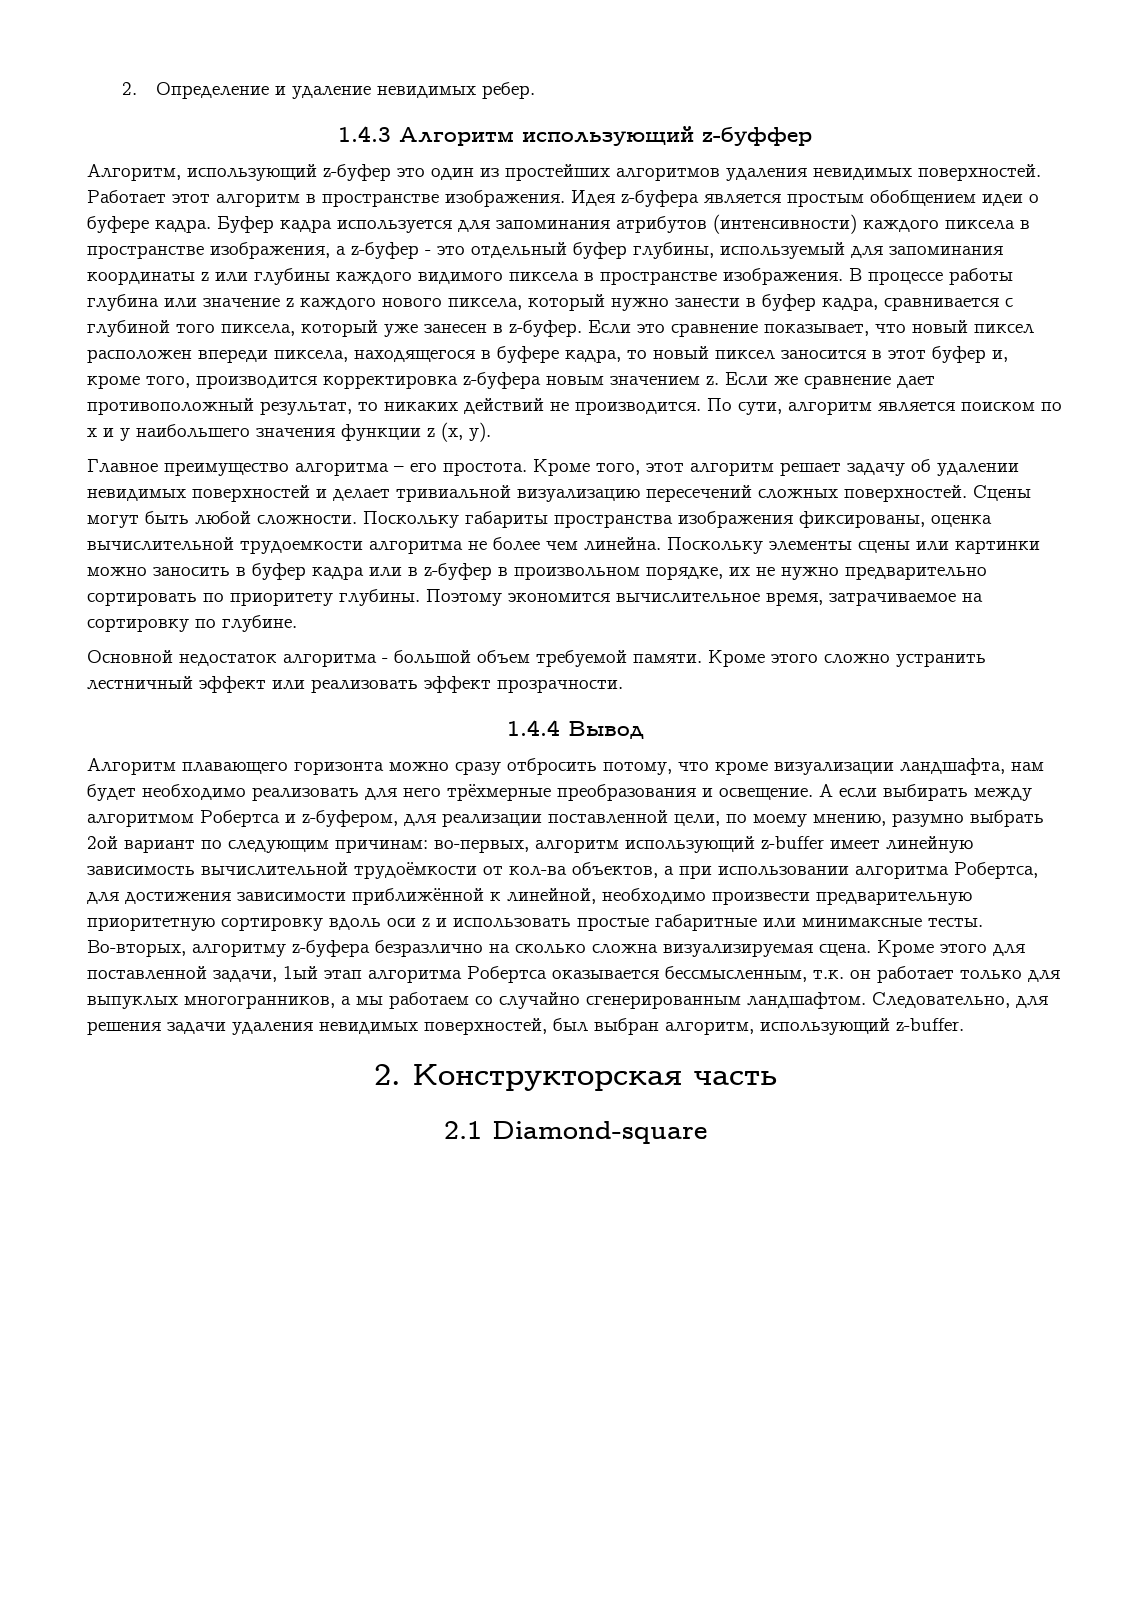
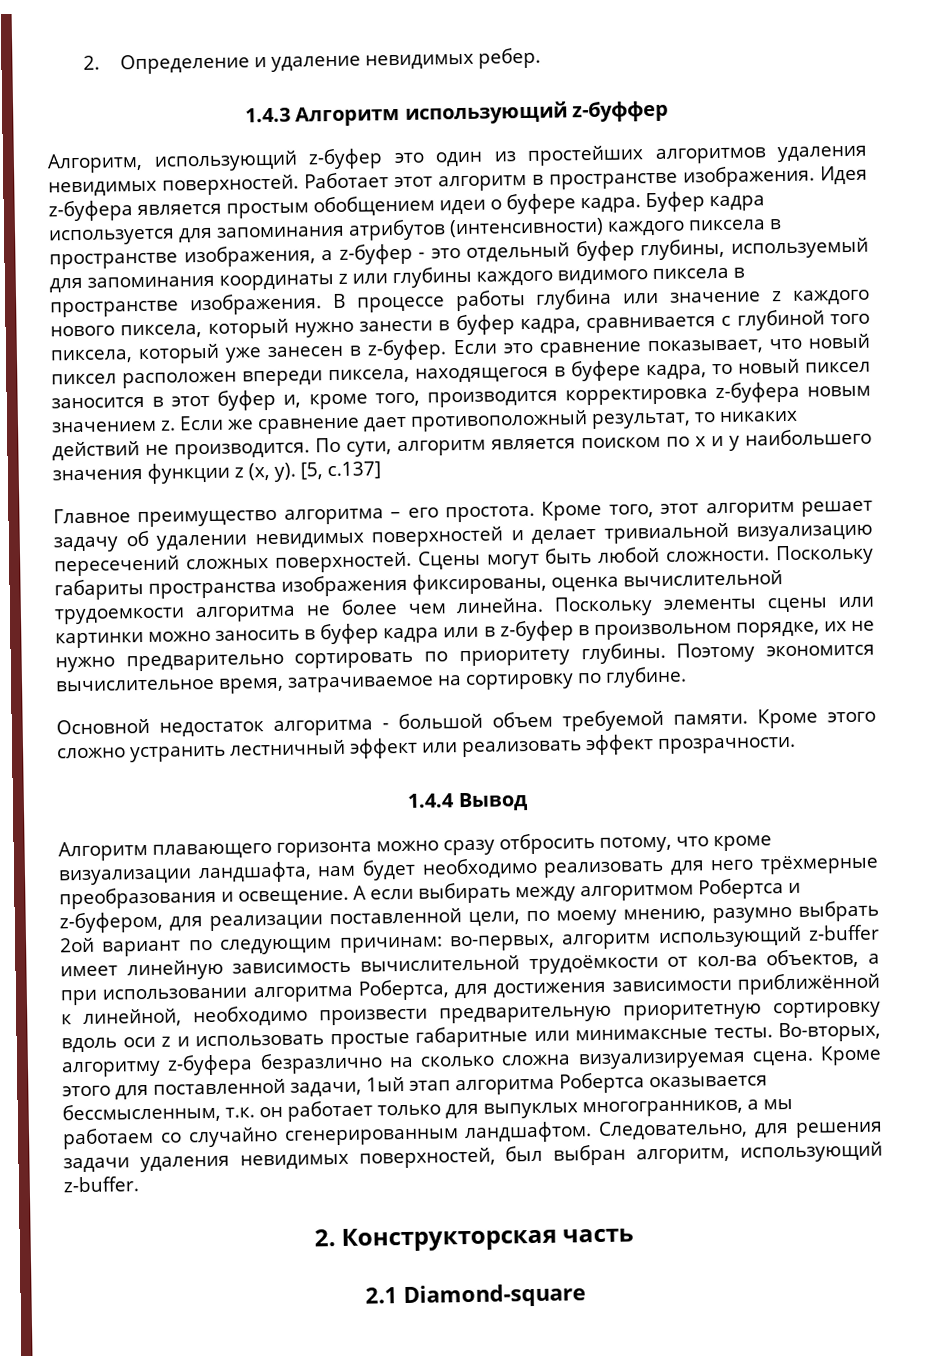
+ [5, с.137]

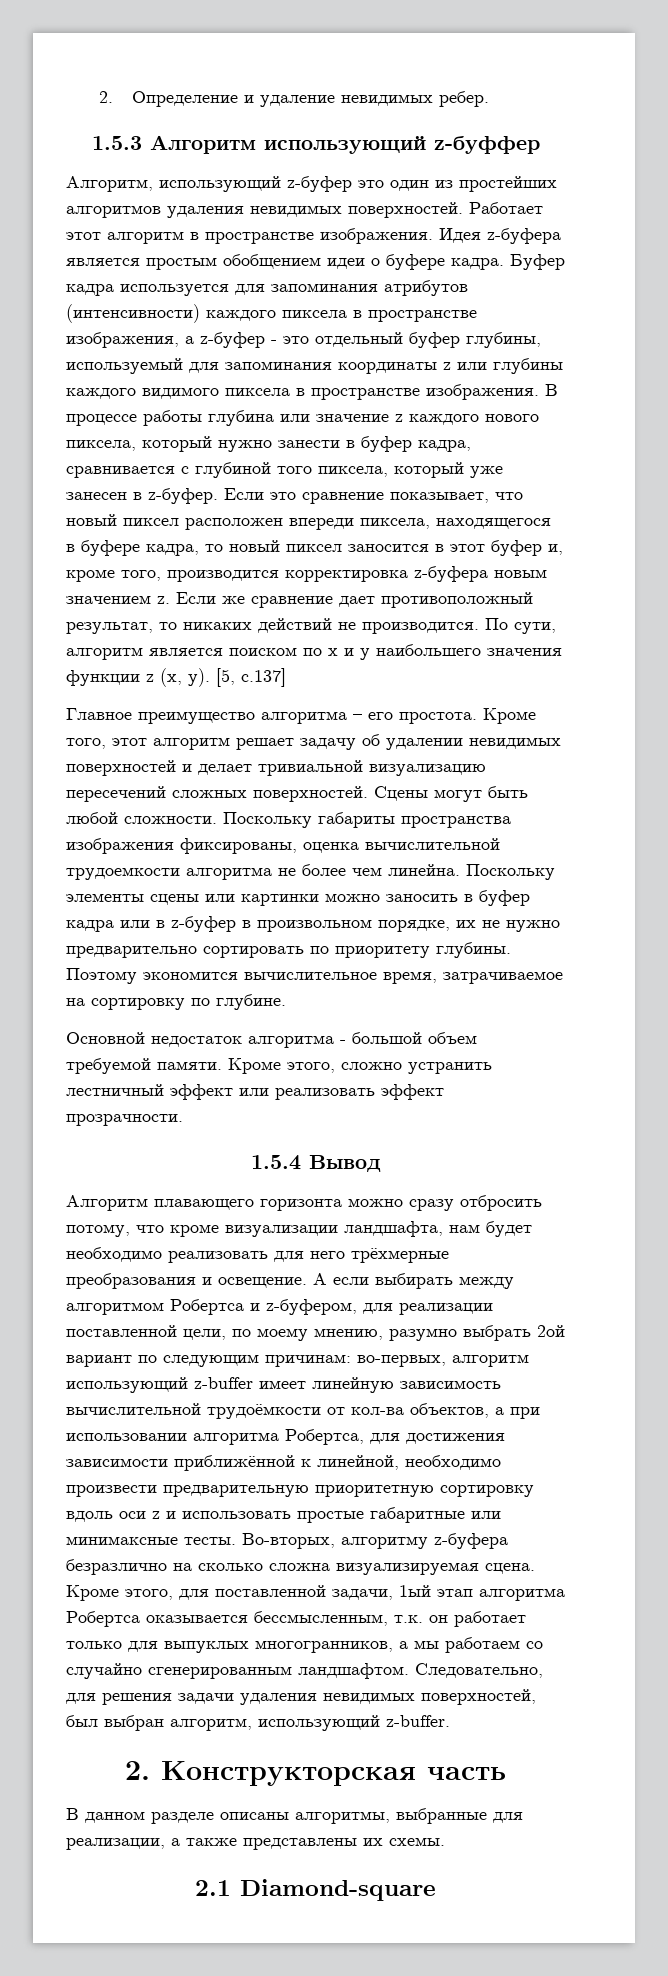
- 1.4.3 Алгоритм использующий z-буффер
+ 1.5.3 Алгоритм использующий z-буффер
- Кроме этого сложно устранить лестничный эффект или реализовать эффект прозрачности.
+ Кроме этого, сложно устранить лестничный эффект или реализовать эффект прозрачности.
- 1.4.4 Вывод
+ 1.5.4 Вывод
- Кроме этого для поставленной задачи, 1ый этап алгоритма Робертса оказывается бессмысленным, т.к. он работает только для выпуклых многогранников, а мы работаем со случайно сгенерированным ландшафтом.
+ Кроме этого, для поставленной задачи, 1ый этап алгоритма Робертса оказывается бессмысленным, т.к. он работает только для выпуклых многогранников, а мы работаем со случайно сгенерированным ландшафтом.
+ В данном разделе описаны алгоритмы, выбранные для реализации, а также представлены их схемы.

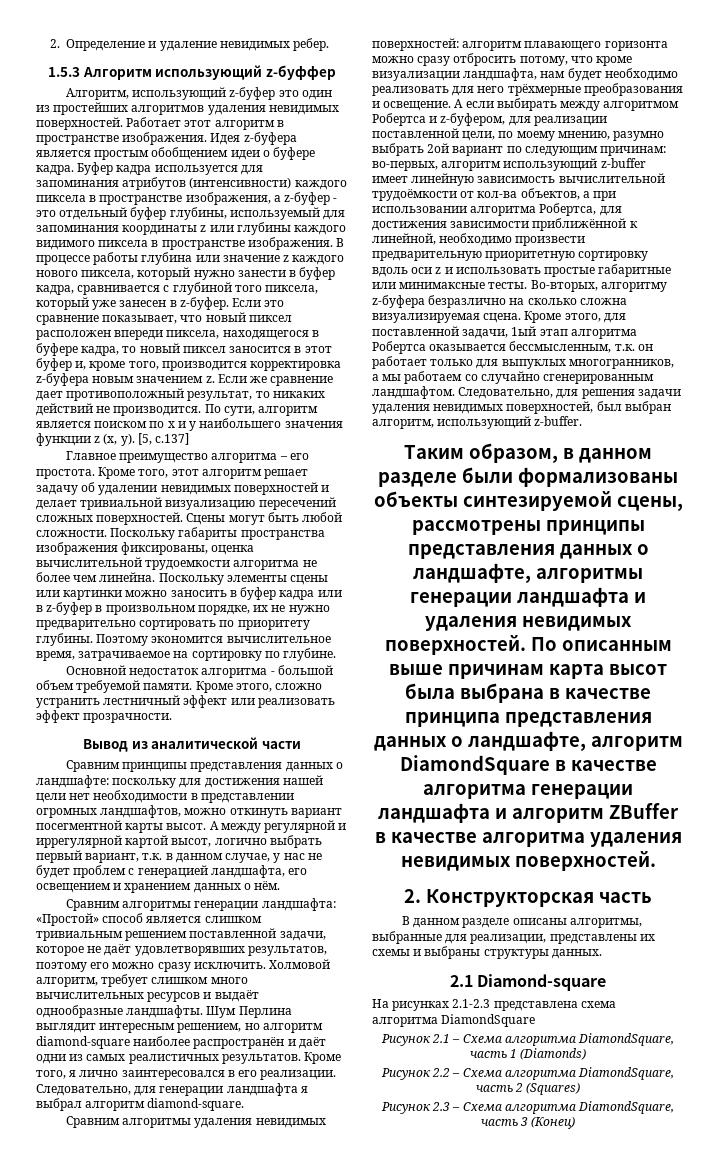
- 1.5.4 Вывод
- Алгоритм плавающего горизонта можно сразу отбросить потому, что кроме визуализации ландшафта, нам будет необходимо реализовать для него трёхмерные преобразования и освещение.
+ Вывод из аналитической части
+ Сравним принципы представления данных о ландшафте: поскольку для достижения нашей цели нет необходимости в представлении огромных ландшафтов, можно откинуть вариант посегментной карты высот. А между регулярной и иррегулярной картой высот, логично выбрать первый вариант, т.к. в данном случае, у нас не будет проблем с генерацией ландшафта, его освещением и хранением данных о нём.
+ Сравним алгоритмы генерации ландшафта: «Простой» способ является слишком тривиальным решением поставленной задачи, которое не даёт удовлетворявших результатов, поэтому его можно сразу исключить. Холмовой алгоритм, требует слишком много вычислительных ресурсов и выдаёт однообразные ландшафты. Шум Перлина выглядит интересным решением, но алгоритм diamond-square наиболее распространён и даёт одни из самых реалистичных результатов. Кроме того, я лично заинтересовался в его реализации. Следовательно, для генерации ландшафта я выбрал алгоритм diamond-square.
+ Сравним алгоритмы удаления невидимых поверхностей: алгоритм плавающего горизонта можно сразу отбросить потому, что кроме визуализации ландшафта, нам будет необходимо реализовать для него трёхмерные преобразования и освещение.
+ Таким образом, в данном разделе были формализованы объекты синтезируемой сцены, рассмотрены принципы представления данных о ландшафте, алгоритмы генерации ландшафта и удаления невидимых поверхностей. По описанным выше причинам карта высот была выбрана в качестве принципа представления данных о ландшафте, алгоритм DiamondSquare в качестве алгоритма генерации ландшафта и алгоритм ZBuffer в качестве алгоритма удаления невидимых поверхностей.
- В данном разделе описаны алгоритмы, выбранные для реализации, а также представлены их схемы.
+ В данном разделе описаны алгоритмы, выбранные для реализации, представлены их схемы и выбраны структуры данных.
  2.1 Diamond-square
+ На рисунках 2.1-2.3 представлена схема алгоритма DiamondSquare
+ Рисунок 2.1 – Схема алгоритма DiamondSquare, часть 1 (Diamonds)
+ Рисунок 2.2 – Схема алгоритма DiamondSquare, часть 2 (Squares)
+ Рисунок 2.3 – Схема алгоритма DiamondSquare, часть 3 (Конец)

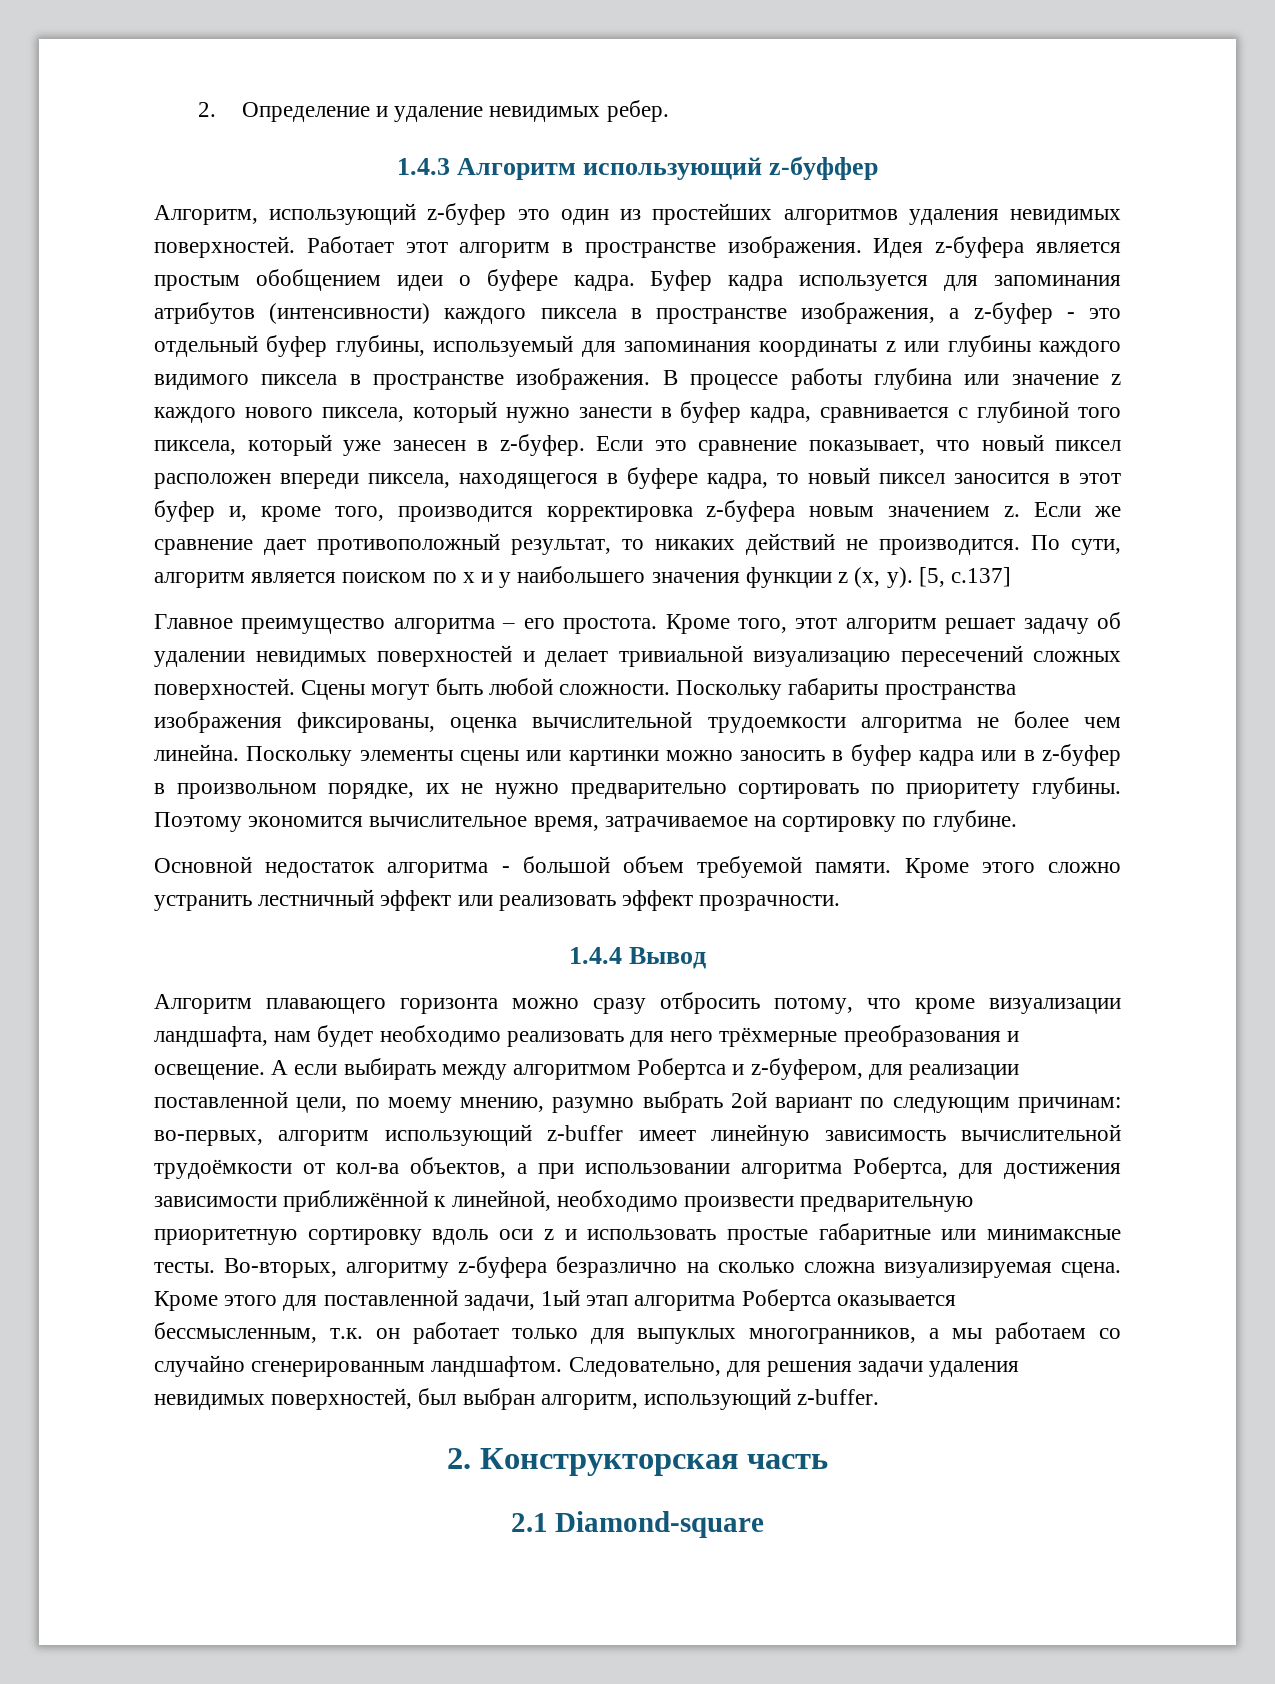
- 1.5.3 Алгоритм использующий z-буффер
+ 1.4.3 Алгоритм использующий z-буффер
- Кроме этого, сложно устранить лестничный эффект или реализовать эффект прозрачности.
+ Кроме этого сложно устранить лестничный эффект или реализовать эффект прозрачности.
- Вывод из аналитической части
- Сравним принципы представления данных о ландшафте: поскольку для достижения нашей цели нет необходимости в представлении огромных ландшафтов, можно откинуть вариант посегментной карты высот. А между регулярной и иррегулярной картой высот, логично выбрать первый вариант, т.к. в данном случае, у нас не будет проблем с генерацией ландшафта, его освещением и хранением данных о нём.
- Сравним алгоритмы генерации ландшафта: «Простой» способ является слишком тривиальным решением поставленной задачи, которое не даёт удовлетворявших результатов, поэтому его можно сразу исключить. Холмовой алгоритм, требует слишком много вычислительных ресурсов и выдаёт однообразные ландшафты. Шум Перлина выглядит интересным решением, но алгоритм diamond-square наиболее распространён и даёт одни из самых реалистичных результатов. Кроме того, я лично заинтересовался в его реализации. Следовательно, для генерации ландшафта я выбрал алгоритм diamond-square.
- Сравним алгоритмы удаления невидимых поверхностей: алгоритм плавающего горизонта можно сразу отбросить потому, что кроме визуализации ландшафта, нам будет необходимо реализовать для него трёхмерные преобразования и освещение.
+ 1.4.4 Вывод
+ Алгоритм плавающего горизонта можно сразу отбросить потому, что кроме визуализации ландшафта, нам будет необходимо реализовать для него трёхмерные преобразования и освещение.
- Кроме этого, для поставленной задачи, 1ый этап алгоритма Робертса оказывается бессмысленным, т.к. он работает только для выпуклых многогранников, а мы работаем со случайно сгенерированным ландшафтом.
+ Кроме этого для поставленной задачи, 1ый этап алгоритма Робертса оказывается бессмысленным, т.к. он работает только для выпуклых многогранников, а мы работаем со случайно сгенерированным ландшафтом.
- Таким образом, в данном разделе были формализованы объекты синтезируемой сцены, рассмотрены принципы представления данных о ландшафте, алгоритмы генерации ландшафта и удаления невидимых поверхностей. По описанным выше причинам карта высот была выбрана в качестве принципа представления данных о ландшафте, алгоритм DiamondSquare в качестве алгоритма генерации ландшафта и алгоритм ZBuffer в качестве алгоритма удаления невидимых поверхностей.
  2. Конструкторская часть
- В данном разделе описаны алгоритмы, выбранные для реализации, представлены их схемы и выбраны структуры данных.
  2.1 Diamond-square
- На рисунках 2.1-2.3 представлена схема алгоритма DiamondSquare
- Рисунок 2.1 – Схема алгоритма DiamondSquare, часть 1 (Diamonds)
- Рисунок 2.2 – Схема алгоритма DiamondSquare, часть 2 (Squares)
- Рисунок 2.3 – Схема алгоритма DiamondSquare, часть 3 (Конец)

